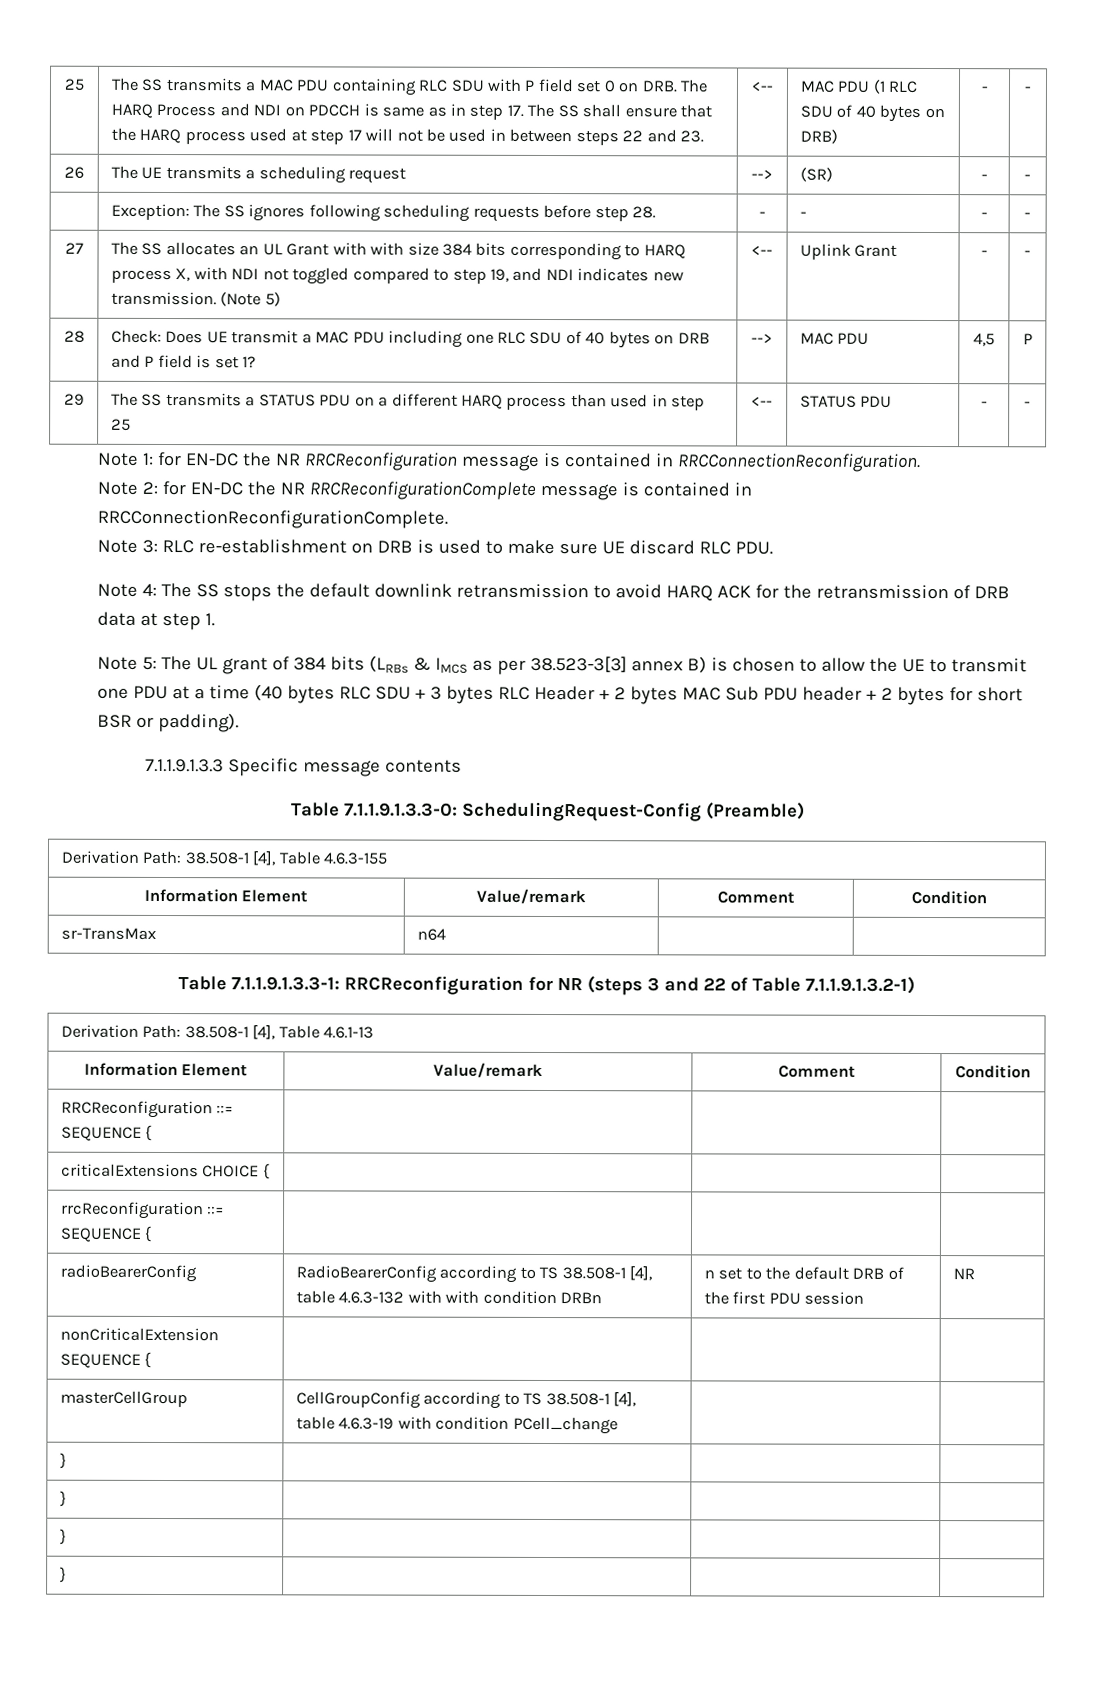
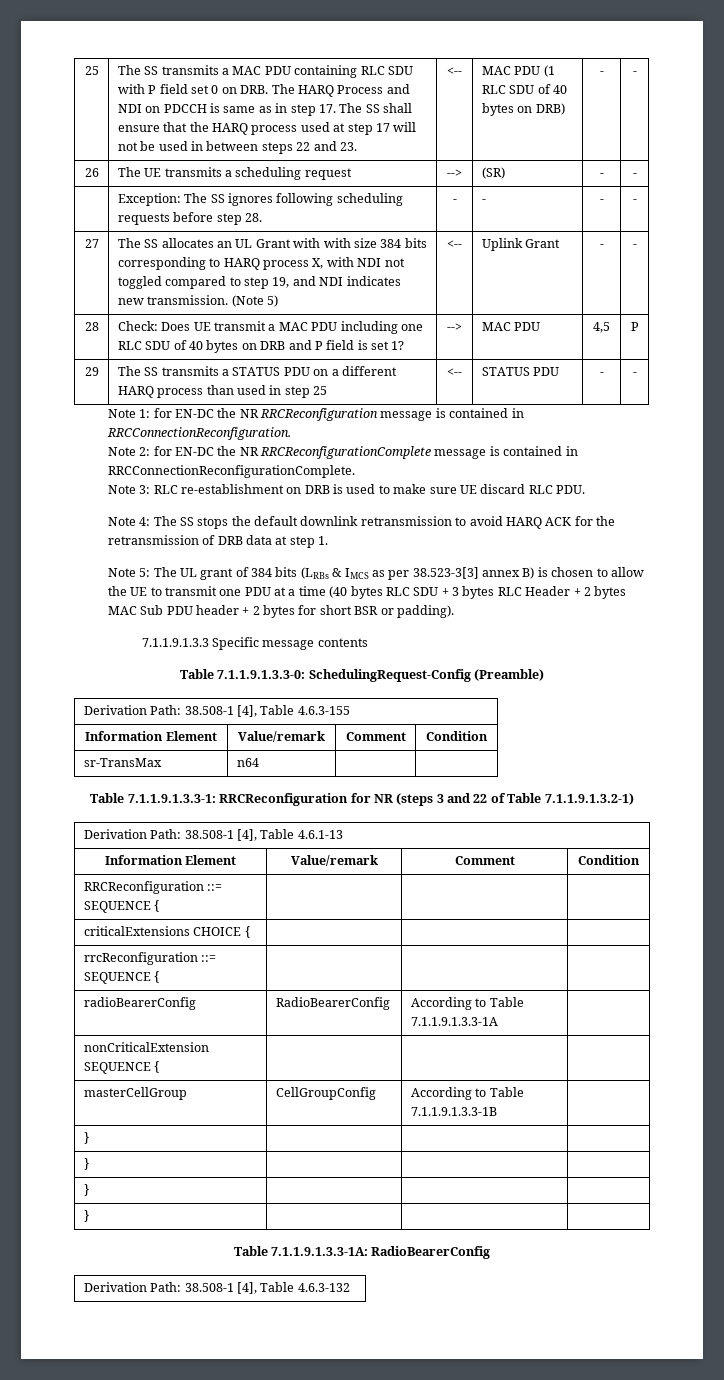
- radioBearerConfig | RadioBearerConfig according to TS 38.508-1 [4], table 4.6.3-132 with with condition DRBn | n set to the default DRB of the first PDU session | NR
+ radioBearerConfig | RadioBearerConfig | According to Table 7.1.1.9.1.3.3-1A |
- masterCellGroup | CellGroupConfig according to TS 38.508-1 [4], table 4.6.3-19 with condition PCell_change | |
+ masterCellGroup | CellGroupConfig | According to Table 7.1.1.9.1.3.3-1B |
  } | | |
  } | | |
  } | | |
  } | | |
+ Table 7.1.1.9.1.3.3-1A: RadioBearerConfig
+ Derivation Path: 38.508-1 [4], Table 4.6.3-132

